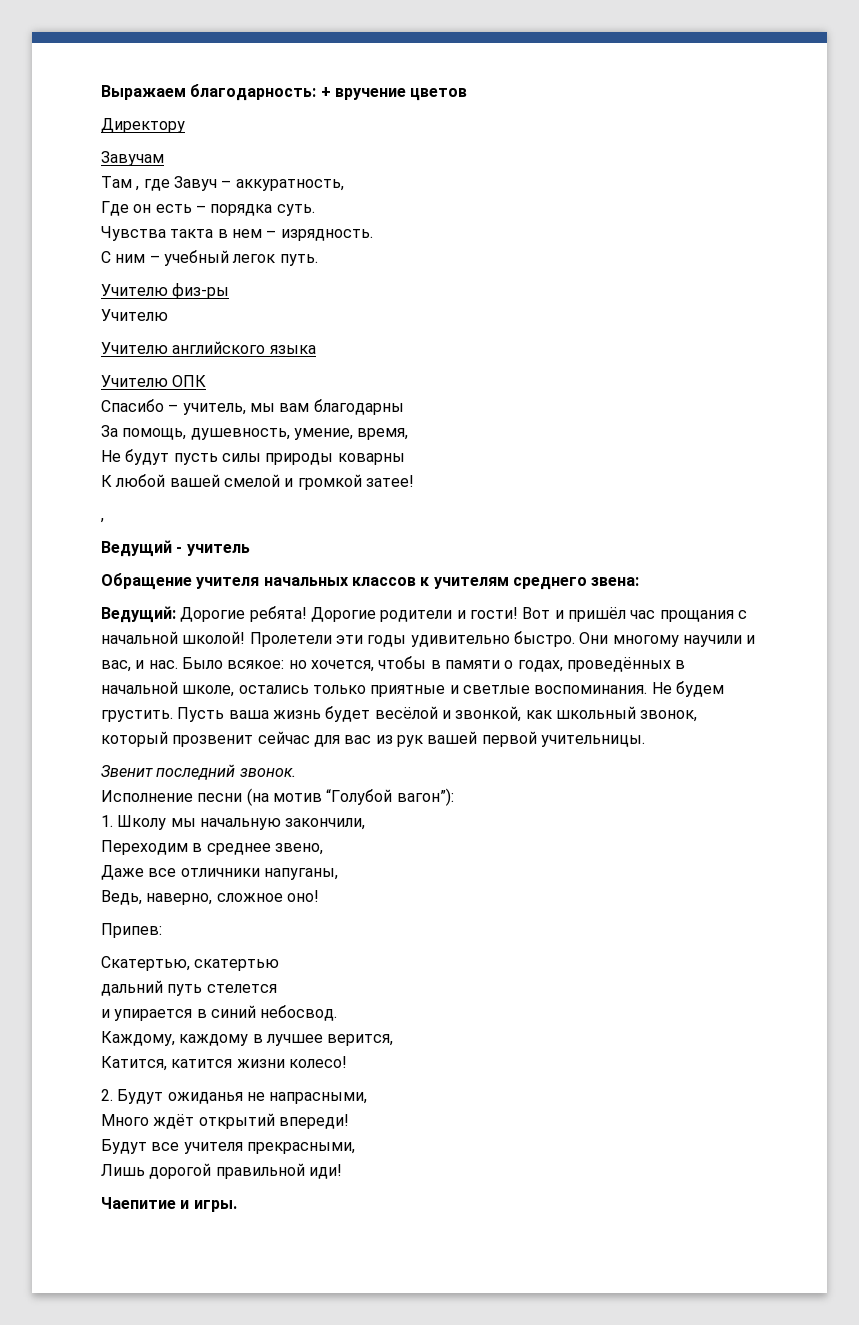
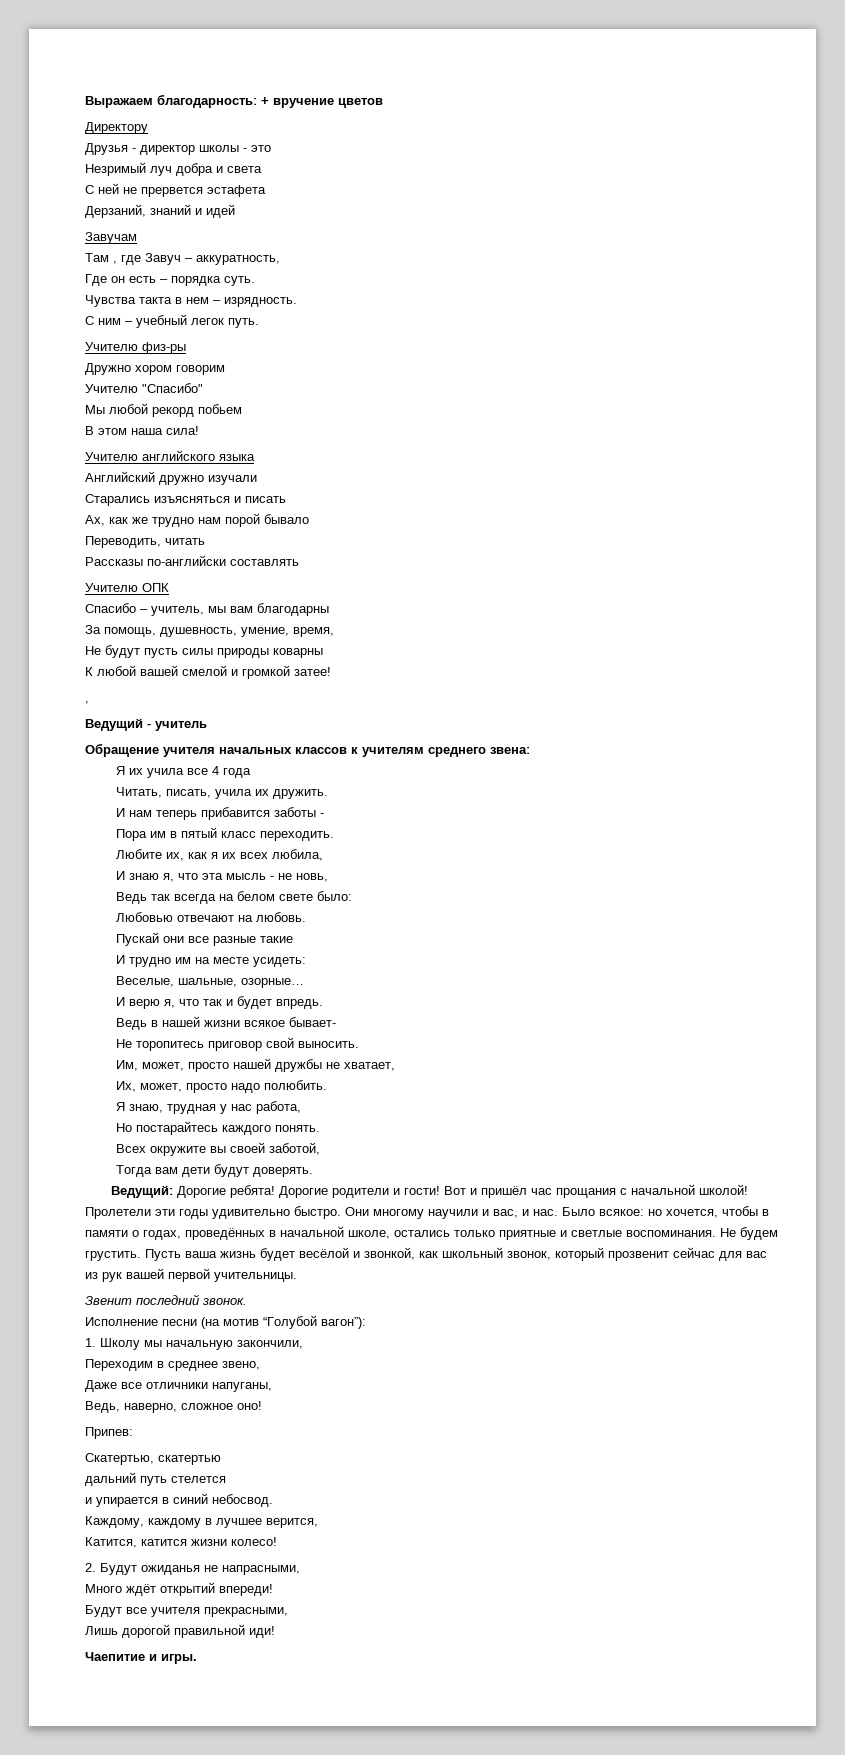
+ Друзья - директор школы - это
+ Незримый луч добра и света
+ С ней не прервется эстафета
+ Дерзаний, знаний и идей
  Учителю физ-ры
- Учителю
+ Дружно хором говорим
+ Учителю "Спасибо"
+ Мы любой рекорд побьем
+ В этом наша сила!
  Учителю английского языка
+ Английский дружно изучали
+ Старались изъясняться и писать
+ Ах, как же трудно нам порой бывало
+ Переводить, читать
+ Рассказы по-английски составлять
+ Я их учила все 4 года
+ Читать, писать, учила их дружить.
+ И нам теперь прибавится заботы -
+ Пора им в пятый класс переходить.
+ Любите их, как я их всех любила,
+ И знаю я, что эта мысль - не новь,
+ Ведь так всегда на белом свете было:
+ Любовью отвечают на любовь.
+ Пускай они все разные такие
+ И трудно им на месте усидеть:
+ Веселые, шальные, озорные…
+ И верю я, что так и будет впредь.
+ Ведь в нашей жизни всякое бывает-
+ Не торопитесь приговор свой выносить.
+ Им, может, просто нашей дружбы не хватает,
+ Их, может, просто надо полюбить.
+ Я знаю, трудная у нас работа,
+ Но постарайтесь каждого понять.
+ Всех окружите вы своей заботой,
+ Тогда вам дети будут доверять.

